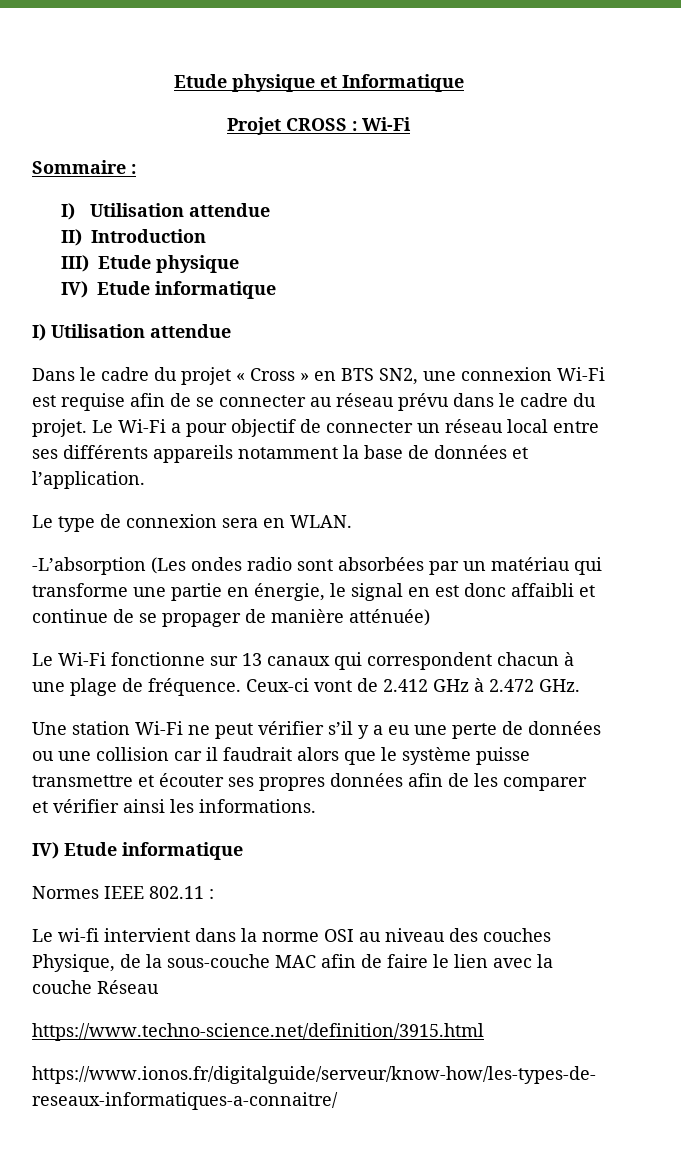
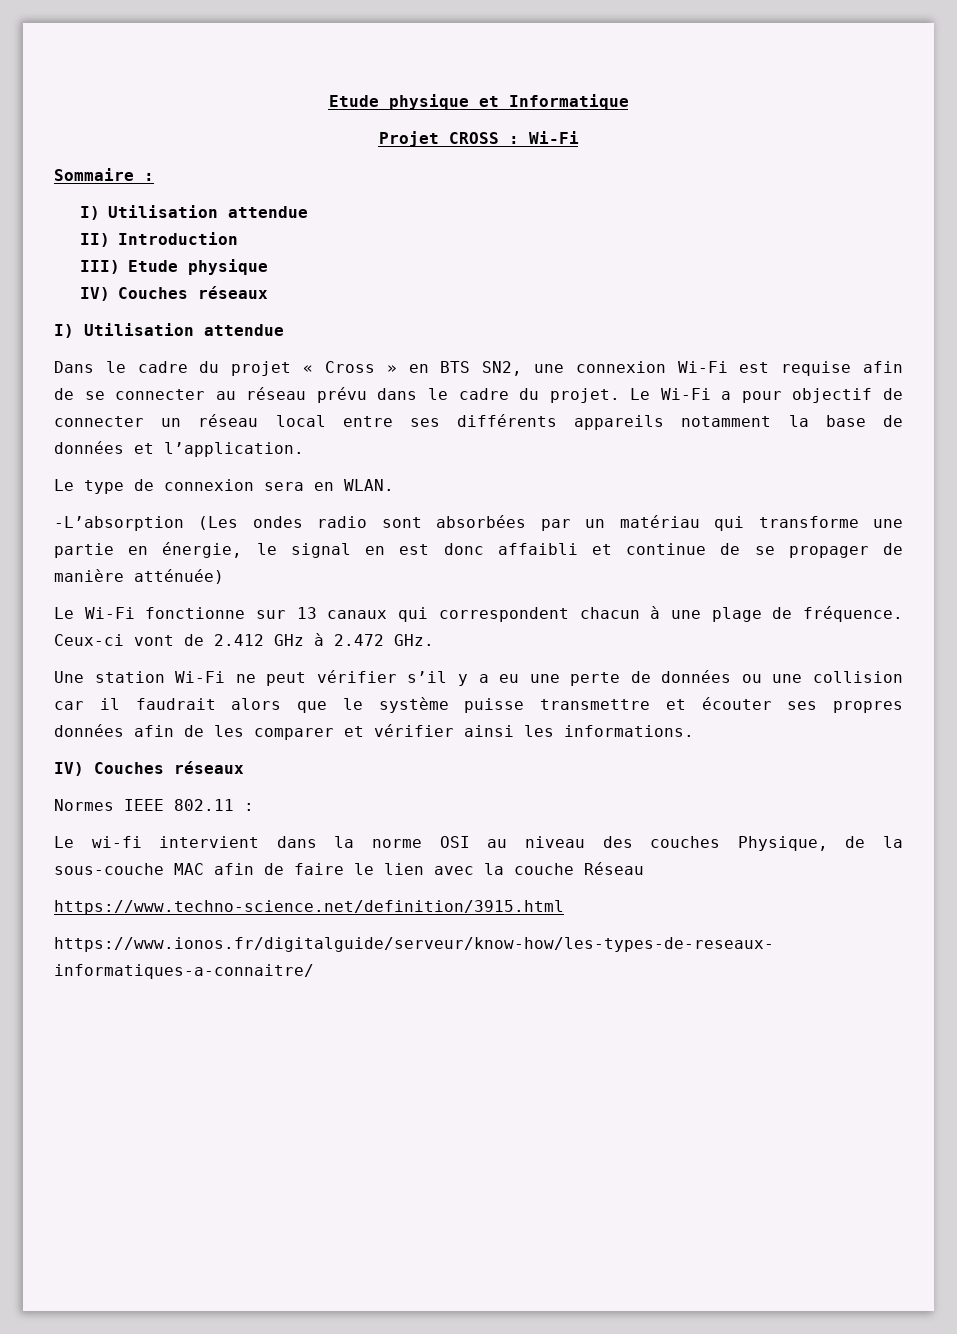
  III) Etude physique
- IV) Etude informatique
+ IV) Couches réseaux
  Une station Wi-Fi ne peut vérifier s’il y a eu une perte de données ou une collision car il faudrait alors que le système puisse transmettre et écouter ses propres données afin de les comparer et vérifier ainsi les informations.
- IV) Etude informatique
+ IV) Couches réseaux

